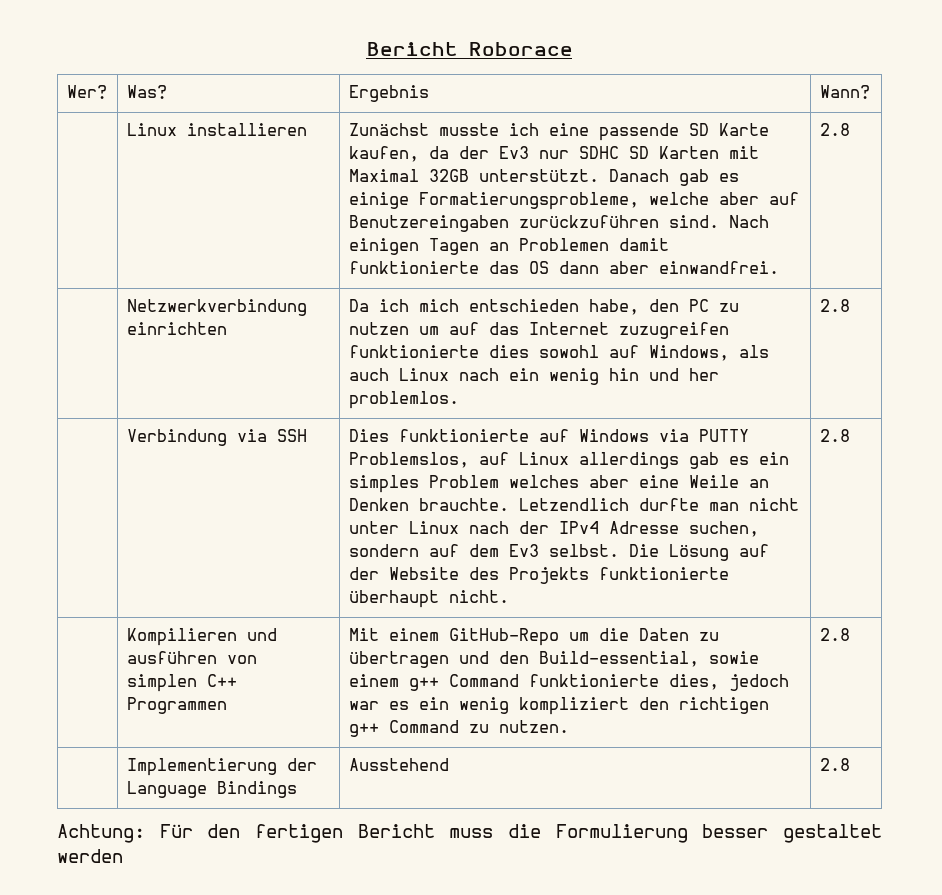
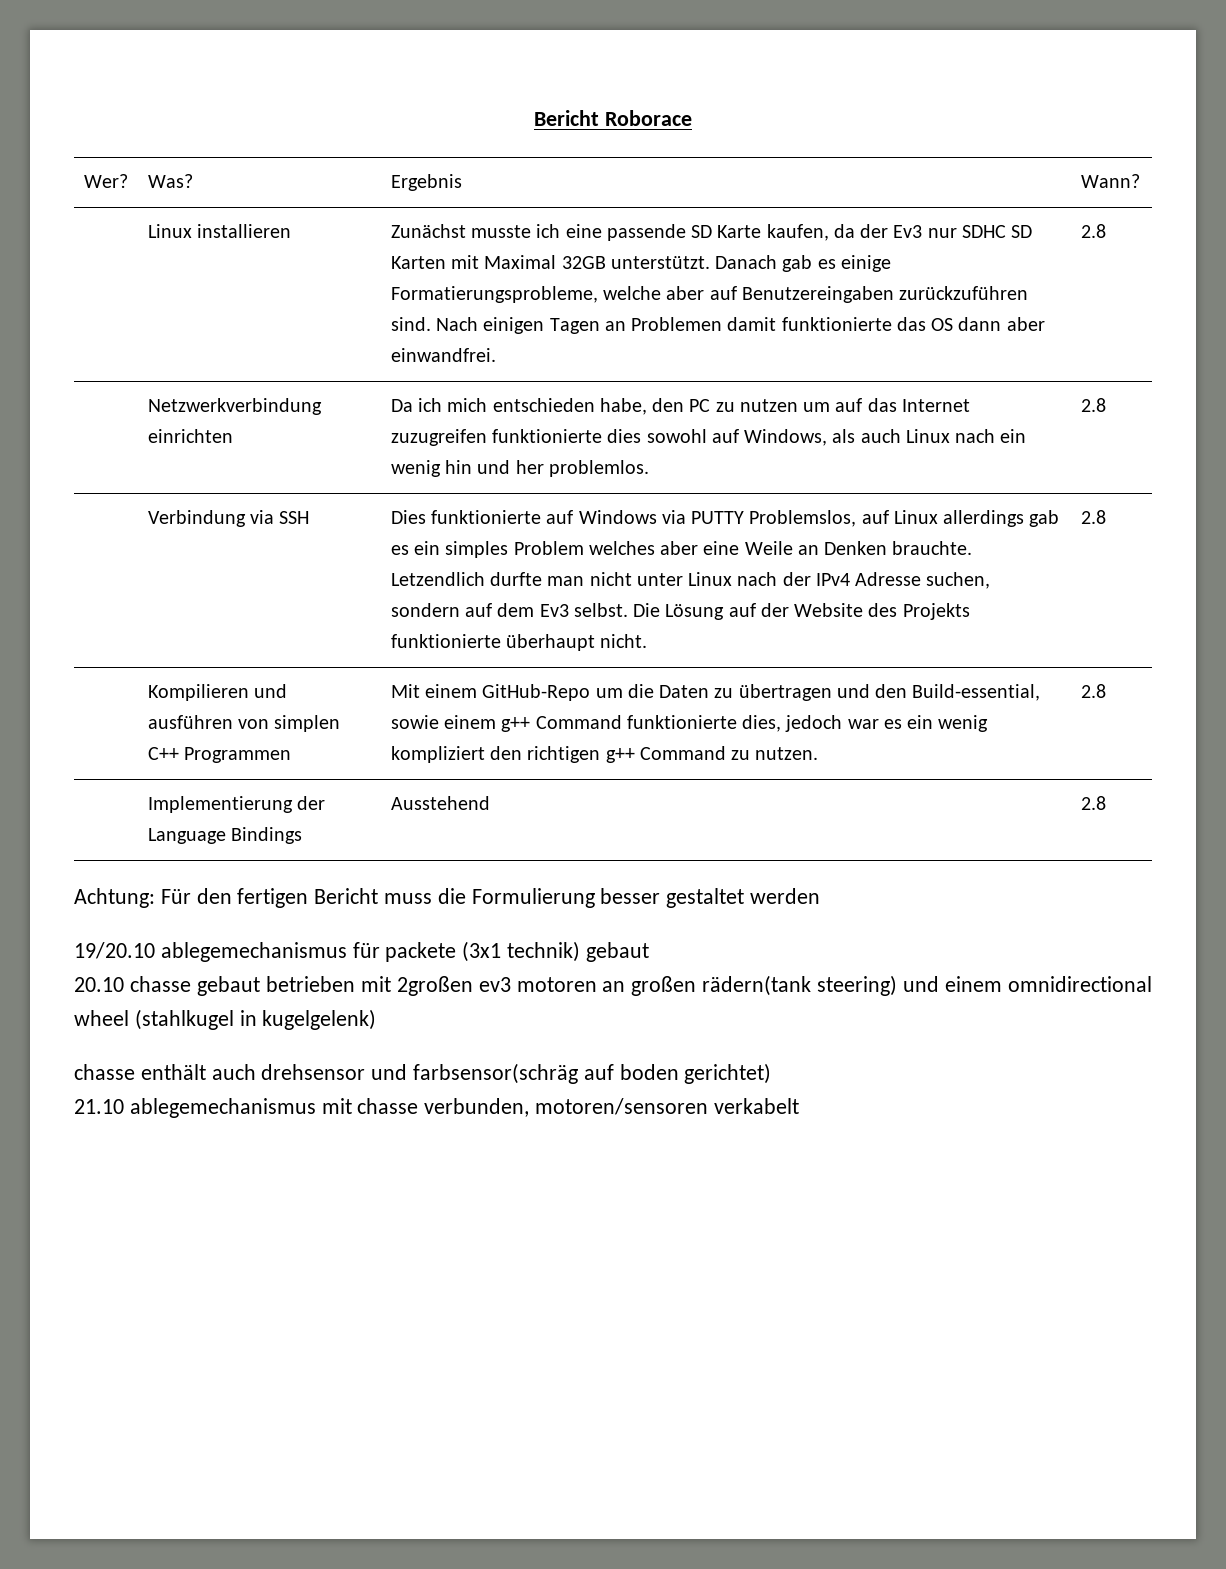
+ 19/20.10 ablegemechanismus für packete (3x1 technik) gebaut
+ 20.10 chasse gebaut betrieben mit 2großen ev3 motoren an großen rädern(tank steering) und einem omnidirectional wheel (stahlkugel in kugelgelenk)
+ chasse enthält auch drehsensor und farbsensor(schräg auf boden gerichtet)
+ 21.10 ablegemechanismus mit chasse verbunden, motoren/sensoren verkabelt

